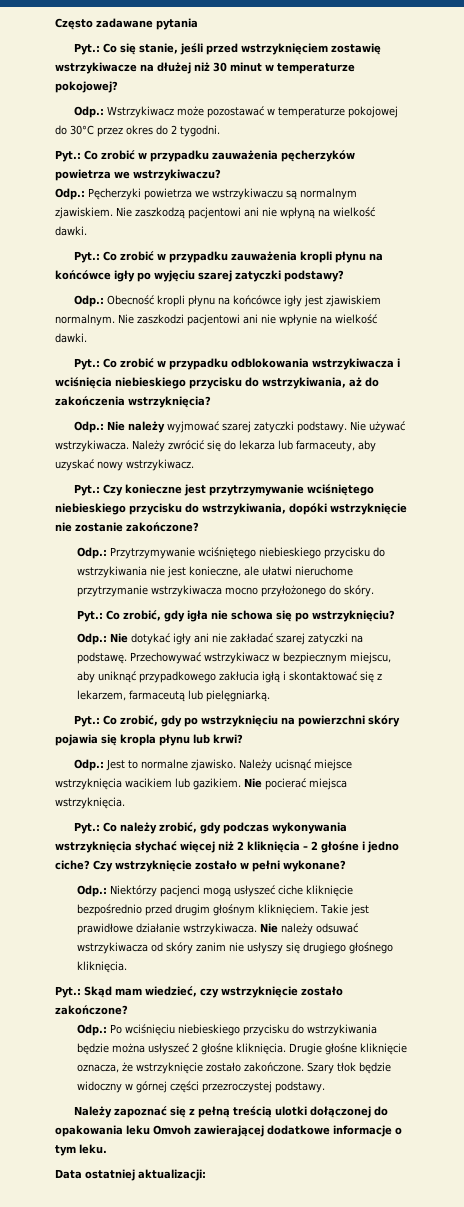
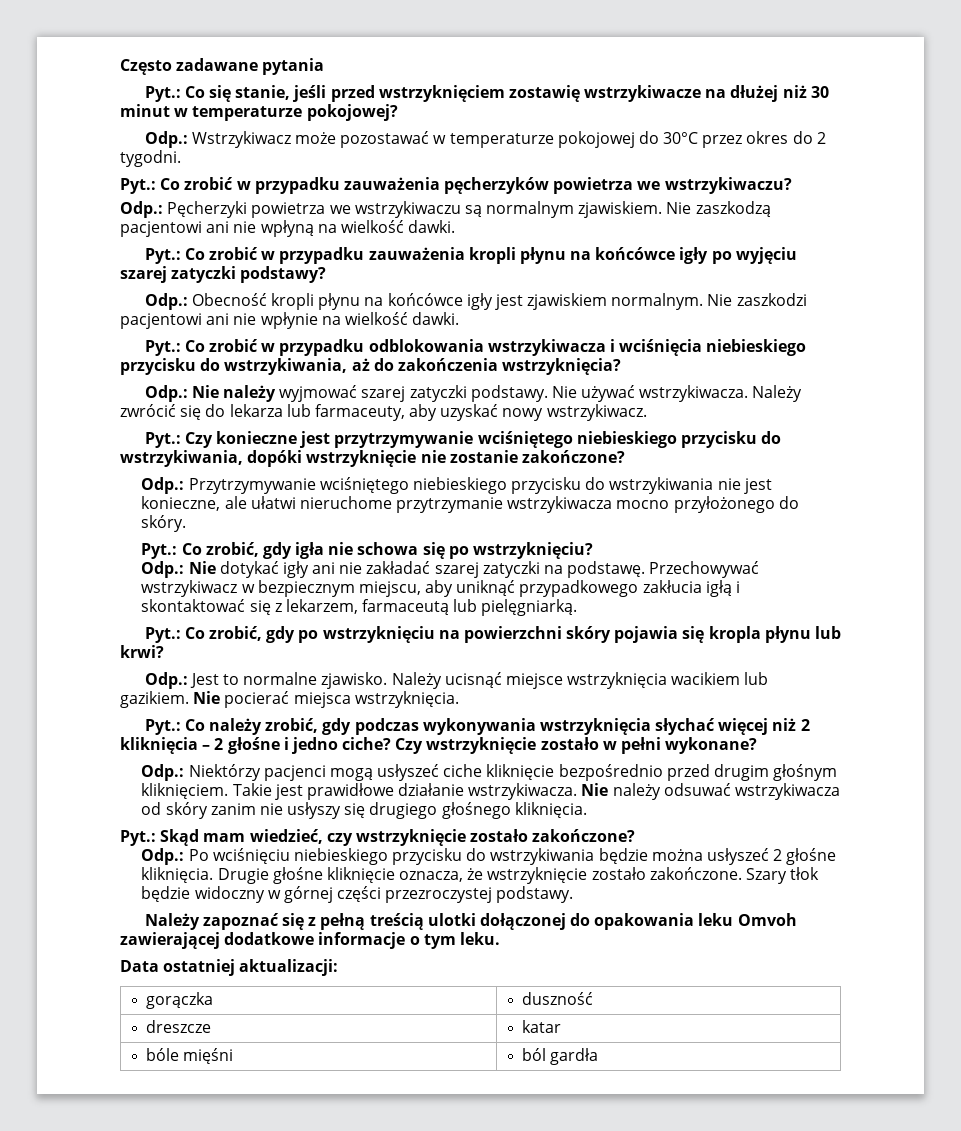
+ gorączka | duszność
+ dreszcze | katar
+ bóle mięśni | ból gardła

